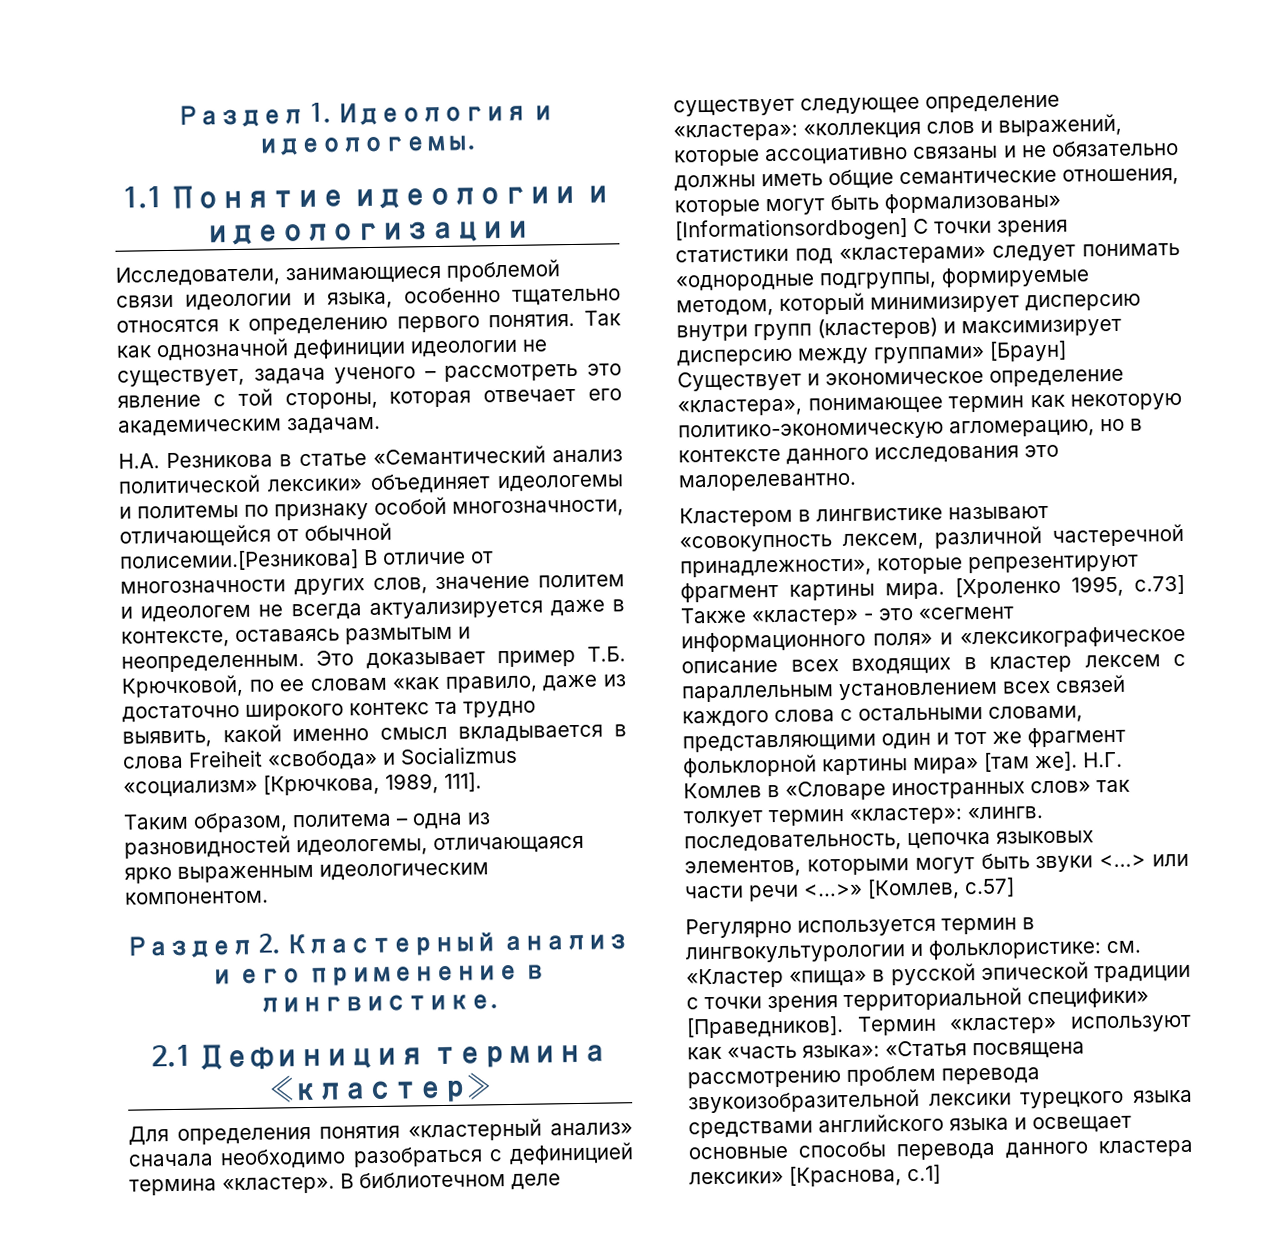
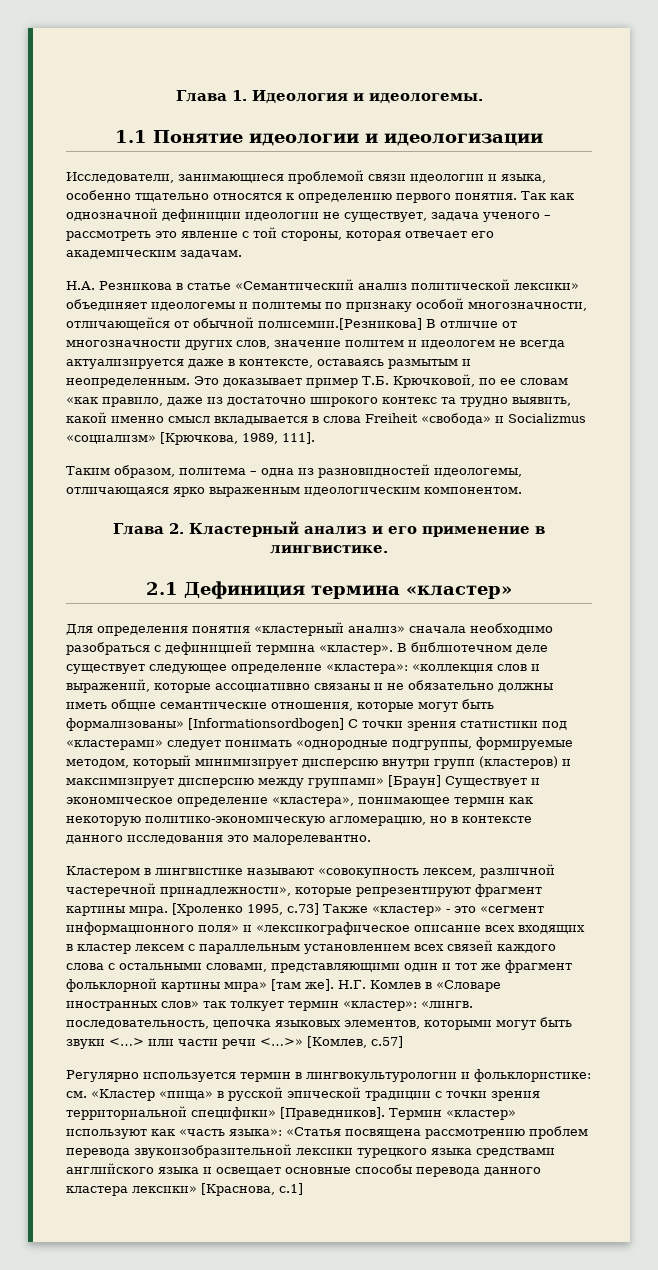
- Раздел 1. Идеология и идеологемы.
+ Глава 1. Идеология и идеологемы.
- Раздел 2. Кластерный анализ и его применение в лингвистике.
+ Глава 2. Кластерный анализ и его применение в лингвистике.

